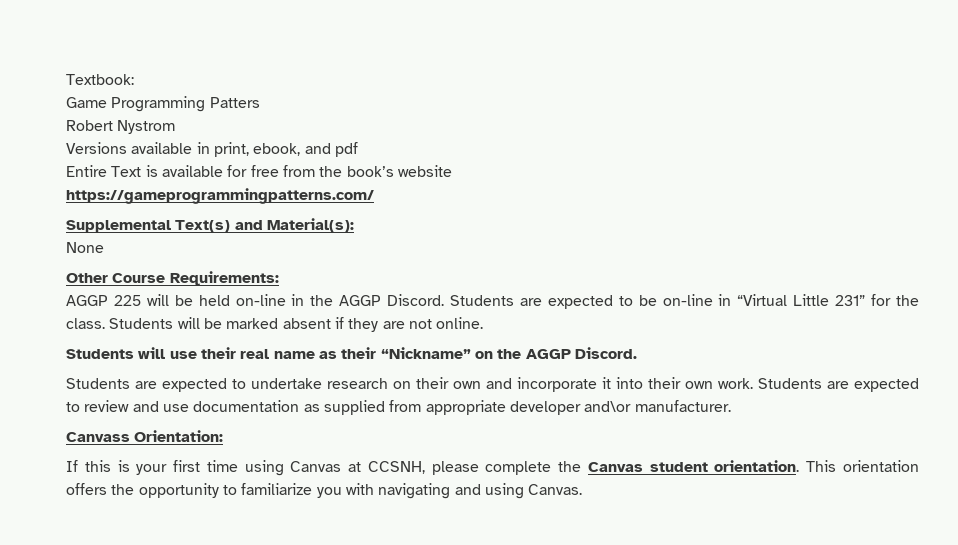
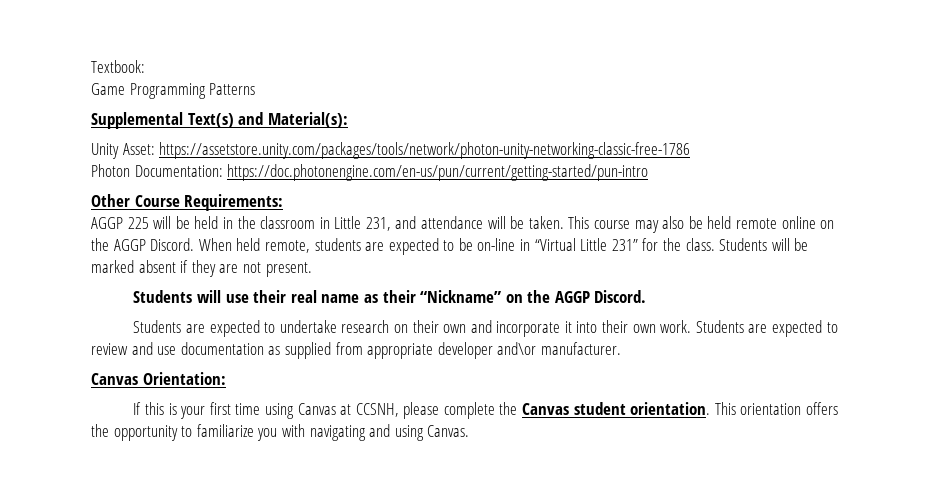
- Game Programming Patters
- Robert Nystrom
- Versions available in print, ebook, and pdf
- Entire Text is available for free from the book’s website
- https://gameprogrammingpatterns.com/
+ Game Programming Patterns
  Supplemental Text(s) and Material(s):
- None
+ Unity Asset: https://assetstore.unity.com/packages/tools/network/photon-unity-networking-classic-free-1786
+ Photon Documentation: https://doc.photonengine.com/en-us/pun/current/getting-started/pun-intro
- AGGP 225 will be held on-line in the AGGP Discord. Students are expected to be on-line in “Virtual Little 231” for the class.
+ AGGP 225 will be held in the classroom in Little 231, and attendance will be taken. This course may also be held remote online on the AGGP Discord. When held remote, students are expected to be on-line in “Virtual Little 231” for the class.
- Students will be marked absent if they are not online.
+ Students will be marked absent if they are not present.
- Canvass Orientation:
+ Canvas Orientation:

